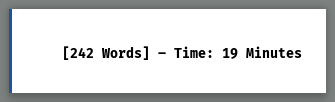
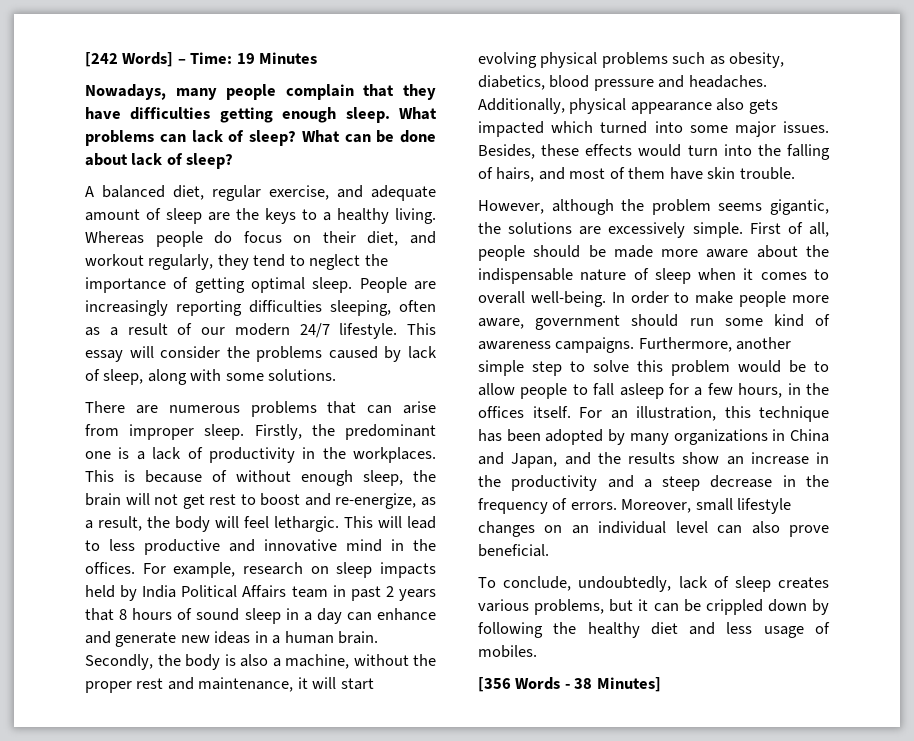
+ Nowadays, many people complain that they have difficulties getting enough sleep. What problems can lack of sleep? What can be done about lack of sleep?
+ A balanced diet, regular exercise, and adequate amount of sleep are the keys to a healthy living. Whereas people do focus on their diet, and workout regularly, they tend to neglect the importance of getting optimal sleep. People are increasingly reporting difficulties sleeping, often as a result of our modern 24/7 lifestyle. This essay will consider the problems caused by lack of sleep, along with some solutions.
+ There are numerous problems that can arise from improper sleep. Firstly, the predominant one is a lack of productivity in the workplaces. This is because of without enough sleep, the brain will not get rest to boost and re-energize, as a result, the body will feel lethargic. This will lead to less productive and innovative mind in the offices. For example, research on sleep impacts held by India Political Affairs team in past 2 years that 8 hours of sound sleep in a day can enhance and generate new ideas in a human brain. Secondly, the body is also a machine, without the proper rest and maintenance, it will start evolving physical problems such as obesity, diabetics, blood pressure and headaches. Additionally, physical appearance also gets impacted which turned into some major issues. Besides, these effects would turn into the falling of hairs, and most of them have skin trouble.
+ However, although the problem seems gigantic, the solutions are excessively simple. First of all, people should be made more aware about the indispensable nature of sleep when it comes to overall well-being. In order to make people more aware, government should run some kind of awareness campaigns. Furthermore, another simple step to solve this problem would be to allow people to fall asleep for a few hours, in the offices itself. For an illustration, this technique has been adopted by many organizations in China and Japan, and the results show an increase in the productivity and a steep decrease in the frequency of errors. Moreover, small lifestyle changes on an individual level can also prove beneficial.
+ To conclude, undoubtedly, lack of sleep creates various problems, but it can be crippled down by following the healthy diet and less usage of mobiles.
+ [356 Words - 38 Minutes]

